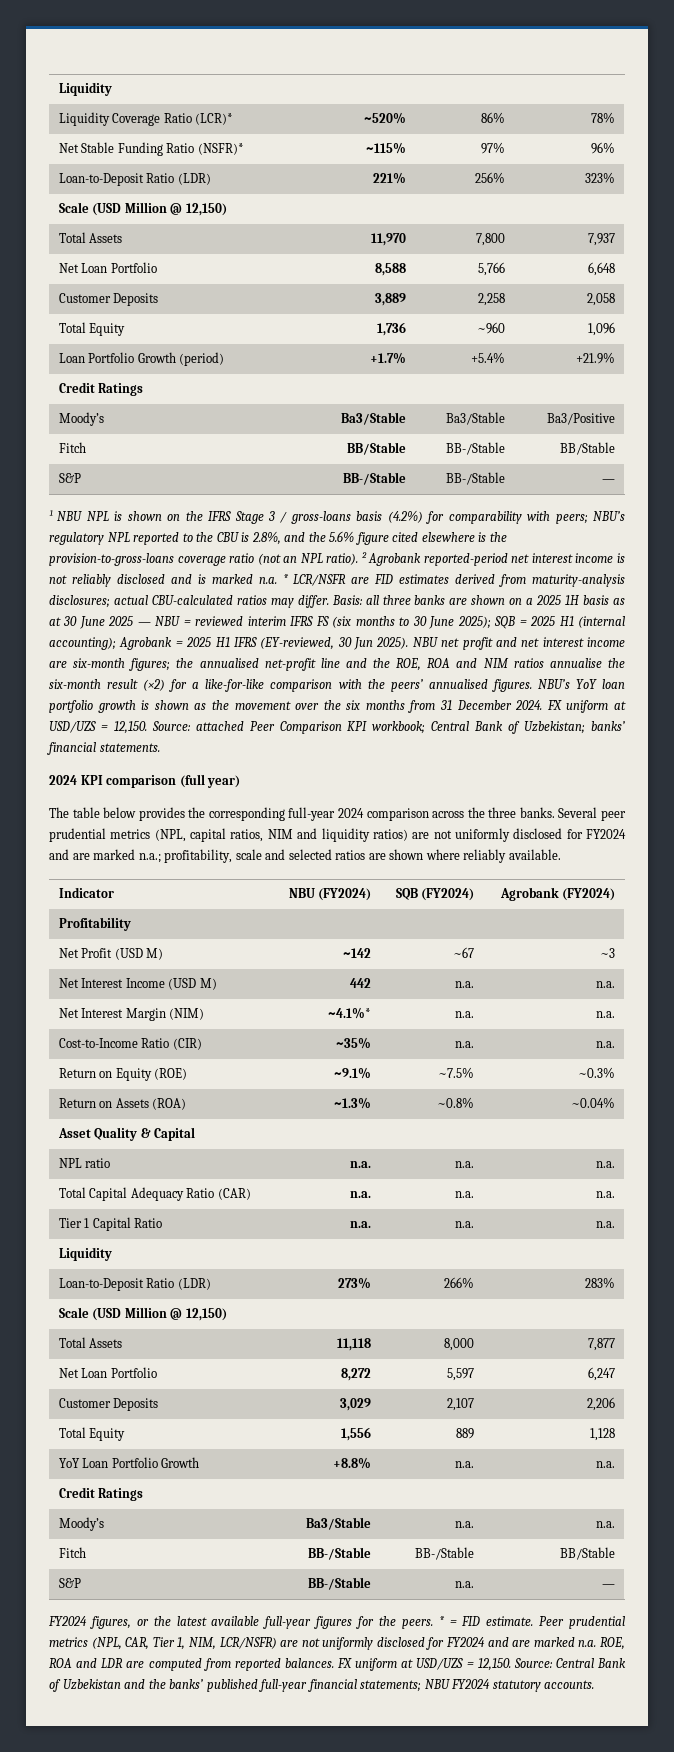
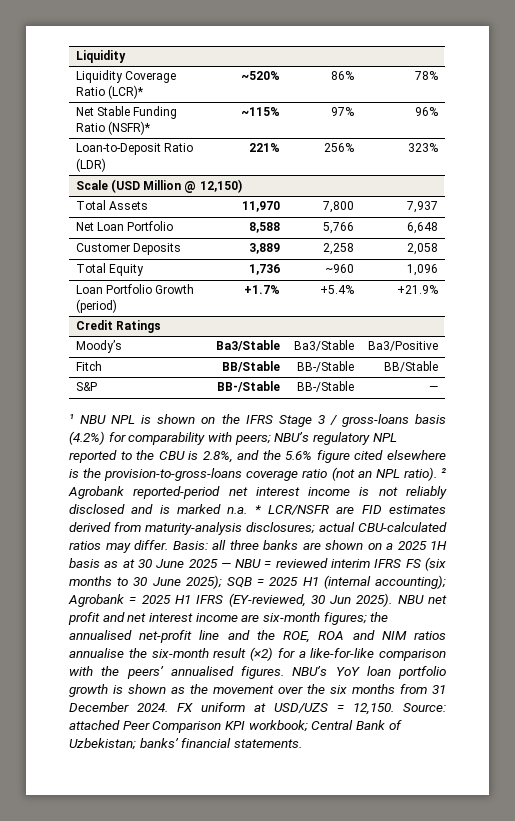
- 2024 KPI comparison (full year)
- The table below provides the corresponding full-year 2024 comparison across the three banks. Several peer prudential metrics (NPL, capital ratios, NIM and liquidity ratios) are not uniformly disclosed for FY2024 and are marked n.a.; profitability, scale and selected ratios are shown where reliably available.
- Indicator | NBU (FY2024) | SQB (FY2024) | Agrobank (FY2024)
- Profitability
- Net Profit (USD M) | ~142 | ~67 | ~3
- Net Interest Income (USD M) | 442 | n.a. | n.a.
- Net Interest Margin (NIM) | ~4.1%* | n.a. | n.a.
- Cost-to-Income Ratio (CIR) | ~35% | n.a. | n.a.
- Return on Equity (ROE) | ~9.1% | ~7.5% | ~0.3%
- Return on Assets (ROA) | ~1.3% | ~0.8% | ~0.04%
- Asset Quality & Capital
- NPL ratio | n.a. | n.a. | n.a.
- Total Capital Adequacy Ratio (CAR) | n.a. | n.a. | n.a.
- Tier 1 Capital Ratio | n.a. | n.a. | n.a.
- Liquidity
- Loan-to-Deposit Ratio (LDR) | 273% | 266% | 283%
- Scale (USD Million @ 12,150)
- Total Assets | 11,118 | 8,000 | 7,877
- Net Loan Portfolio | 8,272 | 5,597 | 6,247
- Customer Deposits | 3,029 | 2,107 | 2,206
- Total Equity | 1,556 | 889 | 1,128
- YoY Loan Portfolio Growth | +8.8% | n.a. | n.a.
- Credit Ratings
- Moody’s | Ba3/Stable | n.a. | n.a.
- Fitch | BB-/Stable | BB-/Stable | BB/Stable
- S&P | BB-/Stable | n.a. | —
- FY2024 figures, or the latest available full-year figures for the peers. * = FID estimate. Peer prudential metrics (NPL, CAR, Tier 1, NIM, LCR/NSFR) are not uniformly disclosed for FY2024 and are marked n.a. ROE, ROA and LDR are computed from reported balances. FX uniform at USD/UZS = 12,150. Source: Central Bank of Uzbekistan and the banks’ published full-year financial statements; NBU FY2024 statutory accounts.

